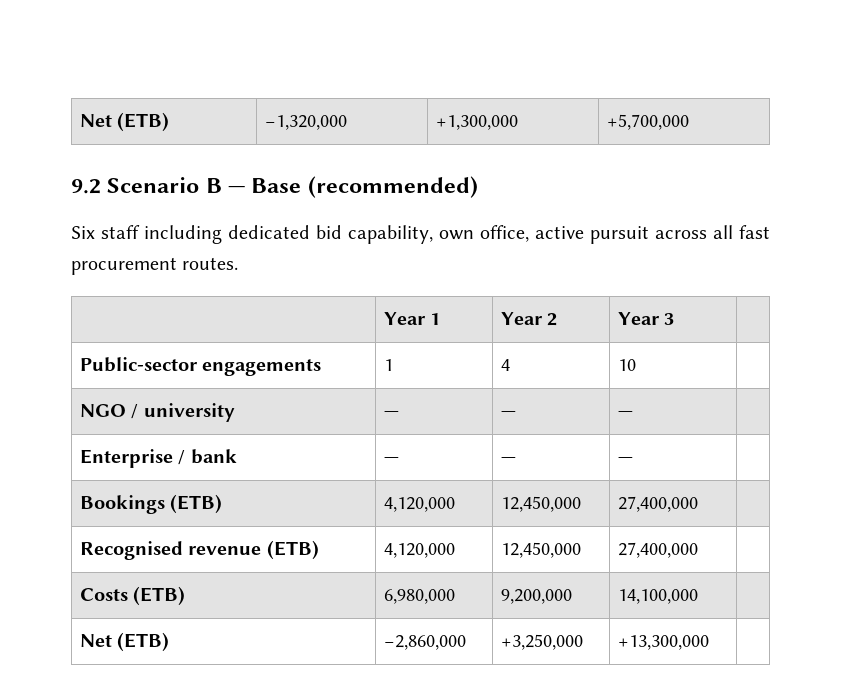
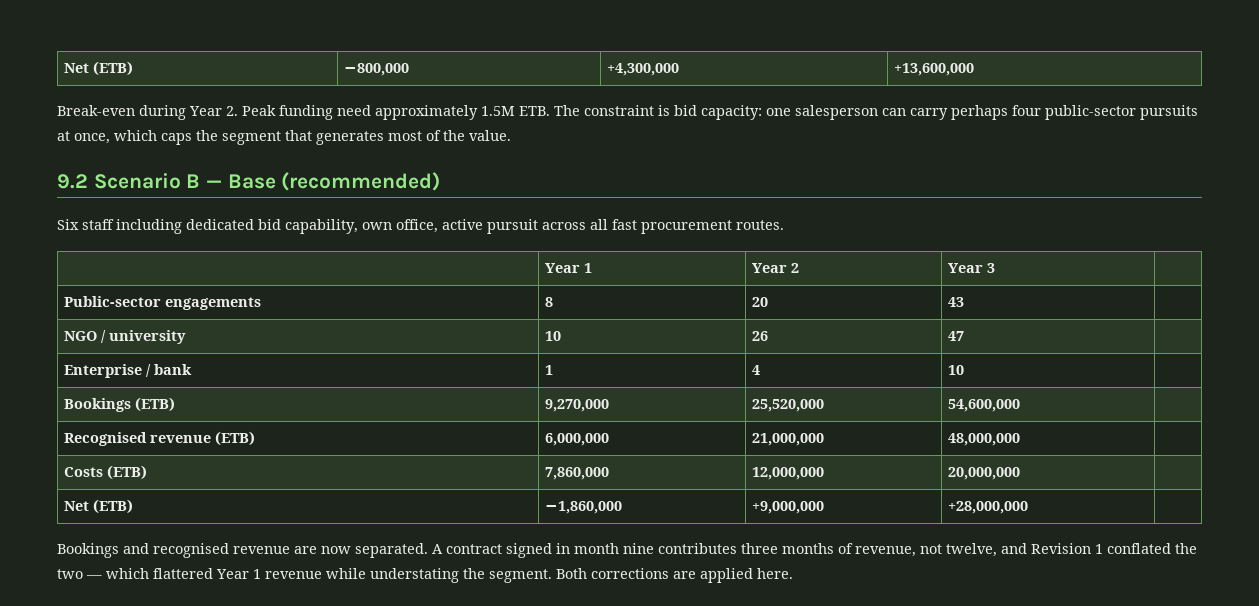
- Net (ETB) | −1,320,000 | +1,300,000 | +5,700,000
+ Net (ETB) | −800,000 | +4,300,000 | +13,600,000
+ Break-even during Year 2. Peak funding need approximately 1.5M ETB. The constraint is bid capacity: one salesperson can carry perhaps four public-sector pursuits at once, which caps the segment that generates most of the value.
- Public-sector engagements | 1 | 4 | 10 |
- NGO / university | — | — | — |
- Enterprise / bank | — | — | — |
+ Public-sector engagements | 8 | 20 | 43 |
+ NGO / university | 10 | 26 | 47 |
+ Enterprise / bank | 1 | 4 | 10 |
- Bookings (ETB) | 4,120,000 | 12,450,000 | 27,400,000 |
+ Bookings (ETB) | 9,270,000 | 25,520,000 | 54,600,000 |
- Recognised revenue (ETB) | 4,120,000 | 12,450,000 | 27,400,000 |
+ Recognised revenue (ETB) | 6,000,000 | 21,000,000 | 48,000,000 |
- Costs (ETB) | 6,980,000 | 9,200,000 | 14,100,000 |
- Net (ETB) | −2,860,000 | +3,250,000 | +13,300,000 |
+ Costs (ETB) | 7,860,000 | 12,000,000 | 20,000,000 |
+ Net (ETB) | −1,860,000 | +9,000,000 | +28,000,000 |
+ Bookings and recognised revenue are now separated. A contract signed in month nine contributes three months of revenue, not twelve, and Revision 1 conflated the two — which flattered Year 1 revenue while understating the segment. Both corrections are applied here.

